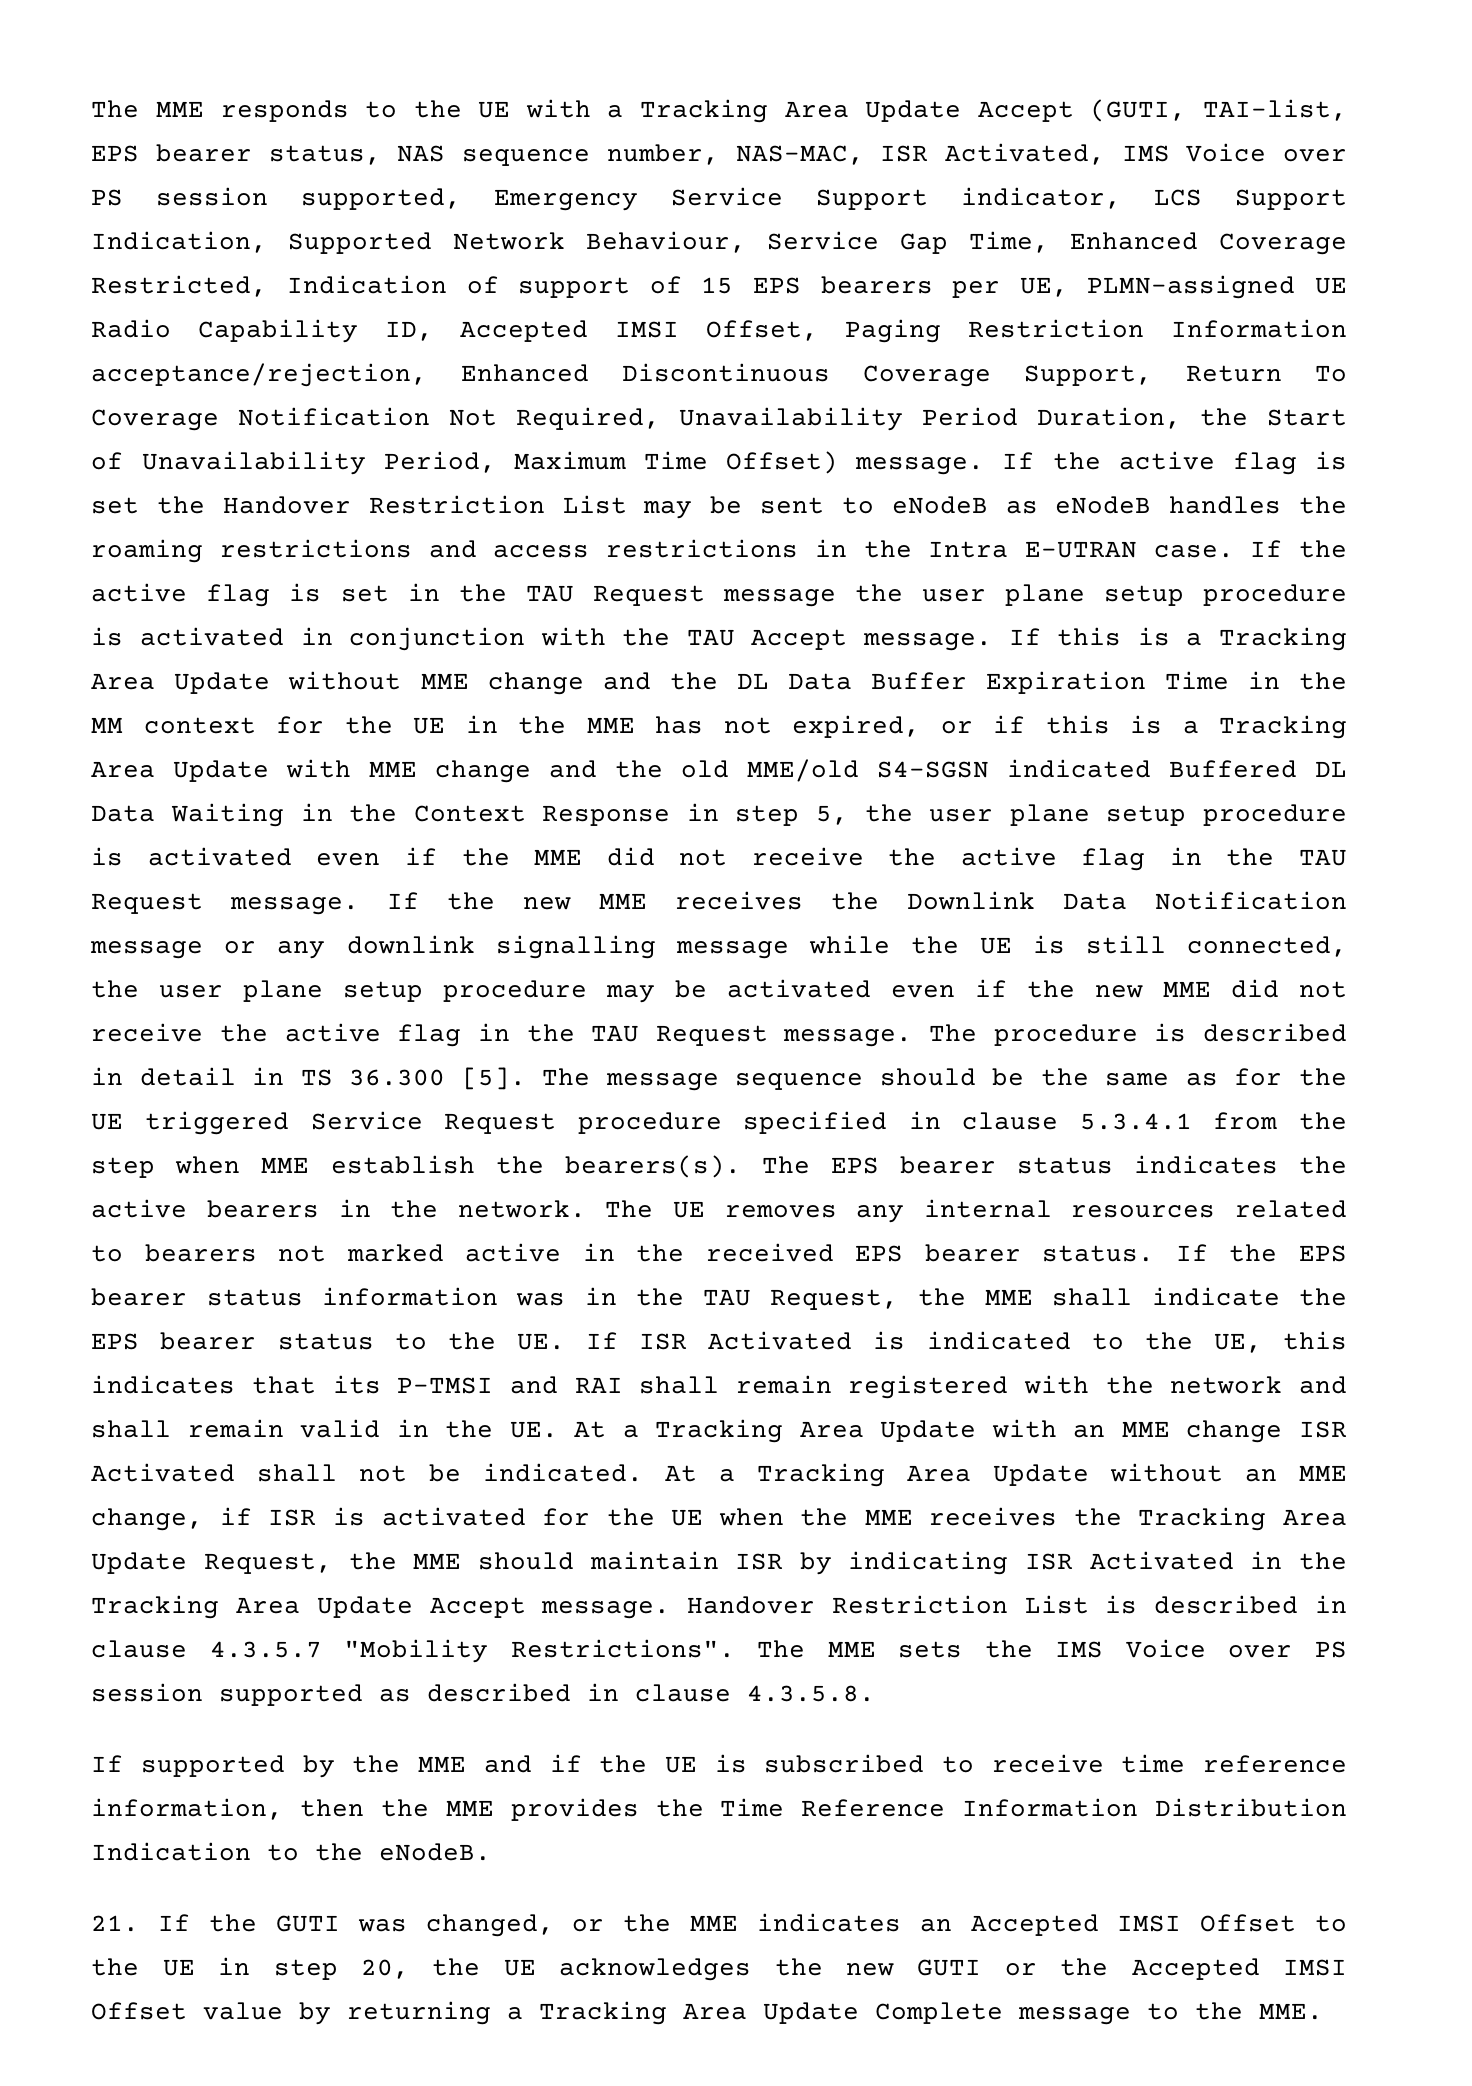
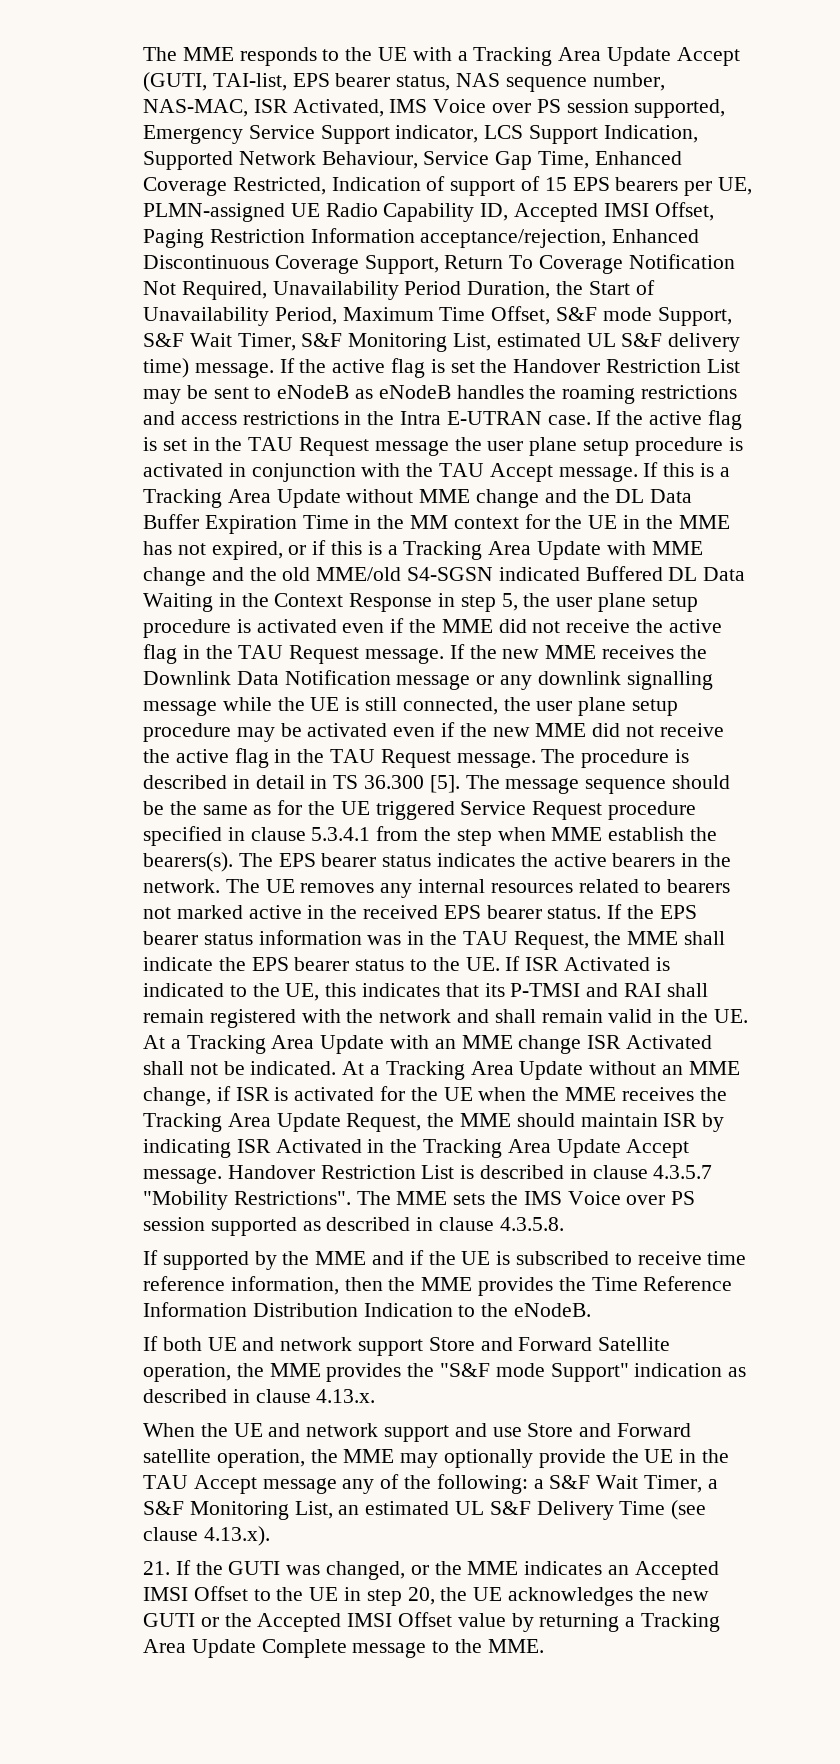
- The MME responds to the UE with a Tracking Area Update Accept (GUTI, TAI-list, EPS bearer status, NAS sequence number, NAS-MAC, ISR Activated, IMS Voice over PS session supported, Emergency Service Support indicator, LCS Support Indication, Supported Network Behaviour, Service Gap Time, Enhanced Coverage Restricted, Indication of support of 15 EPS bearers per UE, PLMN-assigned UE Radio Capability ID, Accepted IMSI Offset, Paging Restriction Information acceptance/rejection, Enhanced Discontinuous Coverage Support, Return To Coverage Notification Not Required, Unavailability Period Duration, the Start of Unavailability Period, Maximum Time Offset) message.
+ The MME responds to the UE with a Tracking Area Update Accept (GUTI, TAI-list, EPS bearer status, NAS sequence number, NAS-MAC, ISR Activated, IMS Voice over PS session supported, Emergency Service Support indicator, LCS Support Indication, Supported Network Behaviour, Service Gap Time, Enhanced Coverage Restricted, Indication of support of 15 EPS bearers per UE, PLMN-assigned UE Radio Capability ID, Accepted IMSI Offset, Paging Restriction Information acceptance/rejection, Enhanced Discontinuous Coverage Support, Return To Coverage Notification Not Required, Unavailability Period Duration, the Start of Unavailability Period, Maximum Time Offset, S&F mode Support, S&F Wait Timer, S&F Monitoring List, estimated UL S&F delivery time) message.
+ If both UE and network support Store and Forward Satellite operation, the MME provides the "S&F mode Support" indication as described in clause 4.13.x.
+ When the UE and network support and use Store and Forward satellite operation, the MME may optionally provide the UE in the TAU Accept message any of the following: a S&F Wait Timer, a S&F Monitoring List, an estimated UL S&F Delivery Time (see clause 4.13.x).

